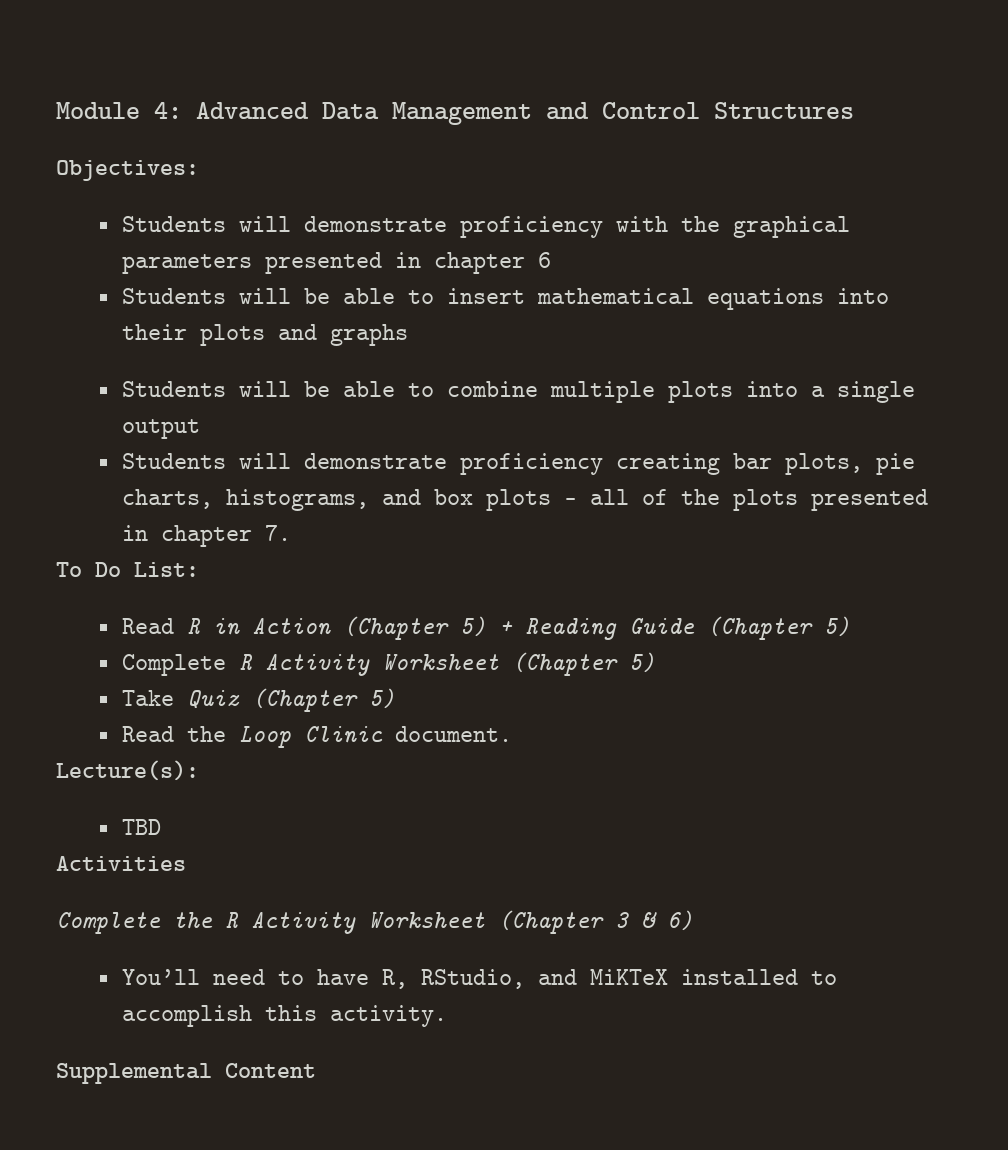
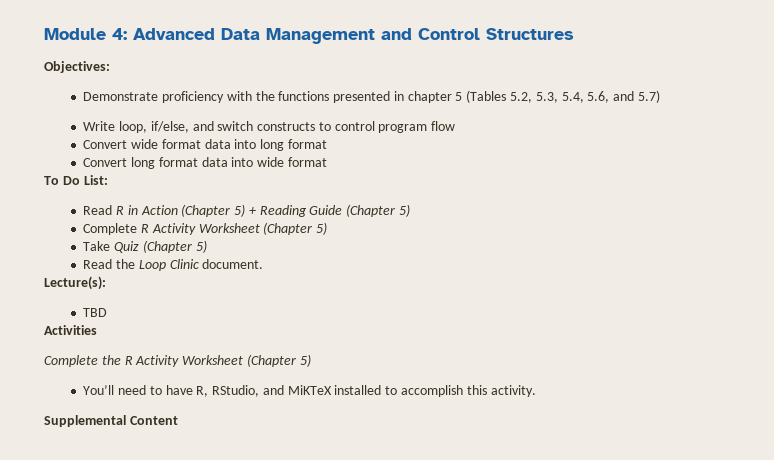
- Students will demonstrate proficiency with the graphical parameters presented in chapter 6
- Students will be able to insert mathematical equations into their plots and graphs
- Students will be able to combine multiple plots into a single output
- Students will demonstrate proficiency creating bar plots, pie charts, histograms, and box plots – all of the plots presented in chapter 7.
+ Demonstrate proficiency with the functions presented in chapter 5 (Tables 5.2, 5.3, 5.4, 5.6, and 5.7)
+ Write loop, if/else, and switch constructs to control program flow
+ Convert wide format data into long format
+ Convert long format data into wide format
- Complete the R Activity Worksheet (Chapter 3 & 6)
+ Complete the R Activity Worksheet (Chapter 5)

